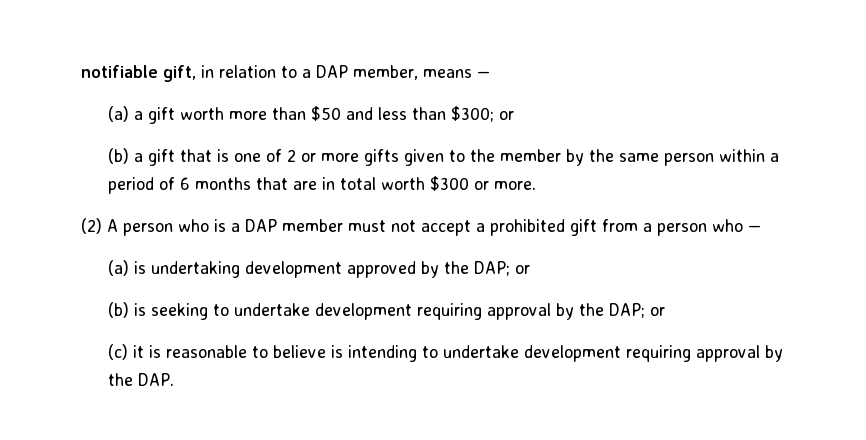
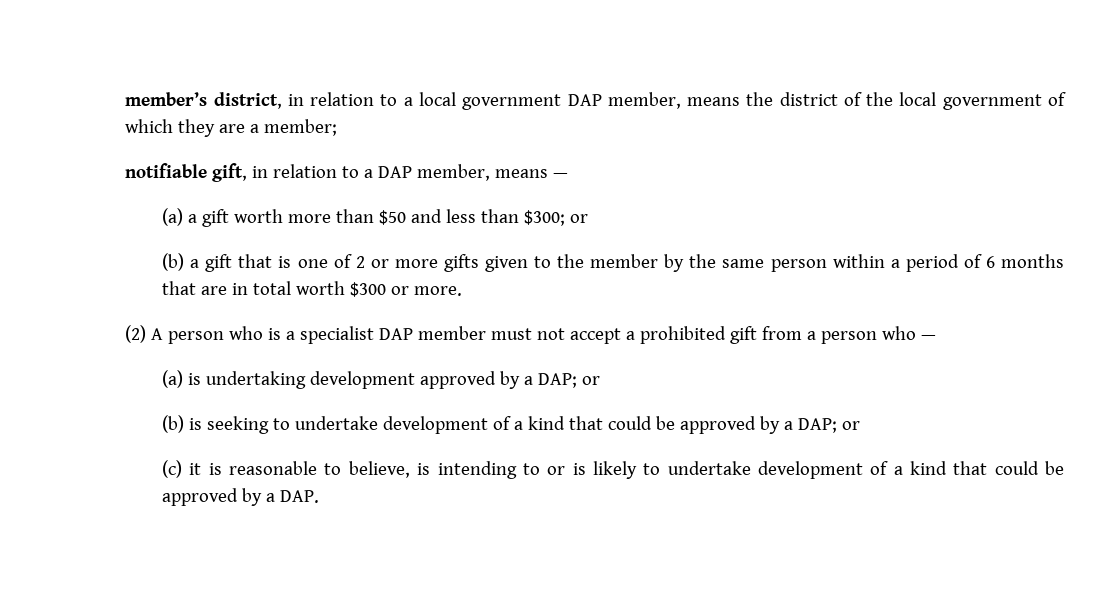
+ member’s district, in relation to a local government DAP member, means the district of the local government of which they are a member;
- (2) A person who is a DAP member must not accept a prohibited gift from a person who —
+ (2) A person who is a specialist DAP member must not accept a prohibited gift from a person who —
- (a) is undertaking development approved by the DAP; or
+ (a) is undertaking development approved by a DAP; or
- (b) is seeking to undertake development requiring approval by the DAP; or
+ (b) is seeking to undertake development of a kind that could be approved by a DAP; or
- (c) it is reasonable to believe is intending to undertake development requiring approval by the DAP.
+ (c) it is reasonable to believe, is intending to or is likely to undertake development of a kind that could be approved by a DAP.

